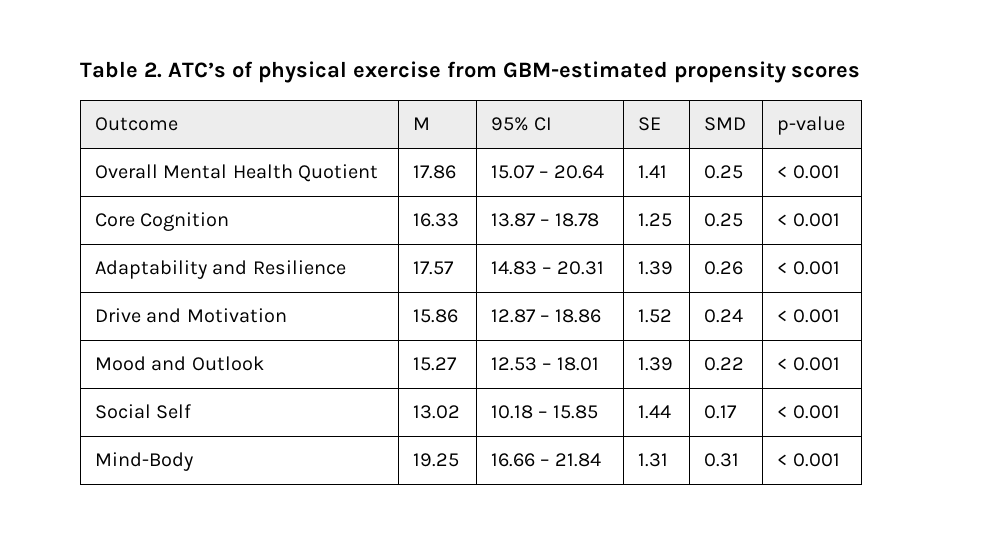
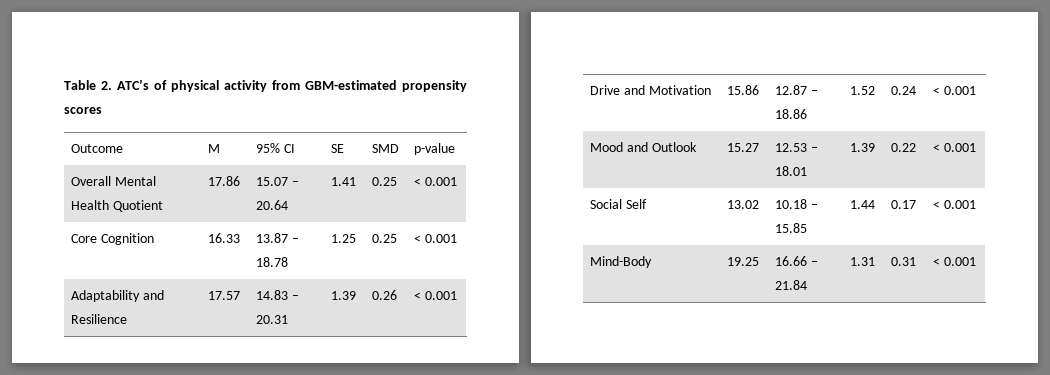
- Table 2. ATC’s of physical exercise from GBM-estimated propensity scores
+ Table 2. ATC’s of physical activity from GBM-estimated propensity scores

